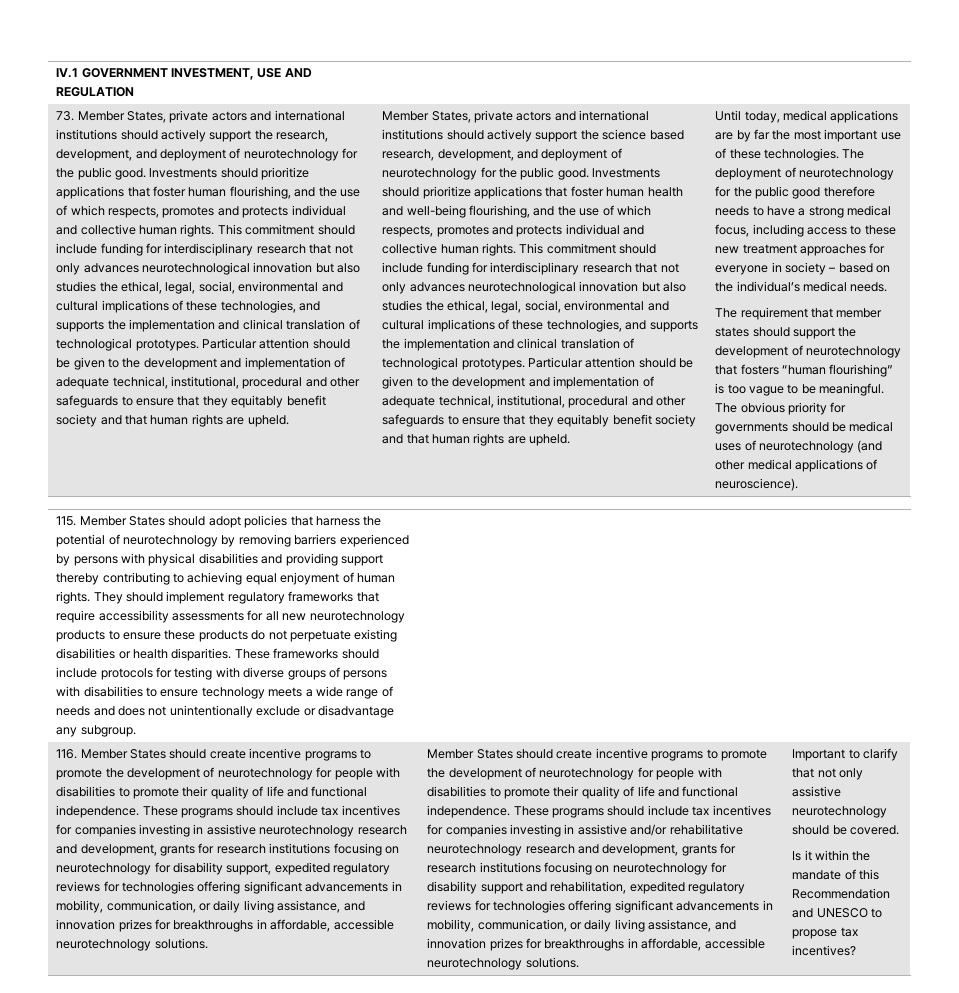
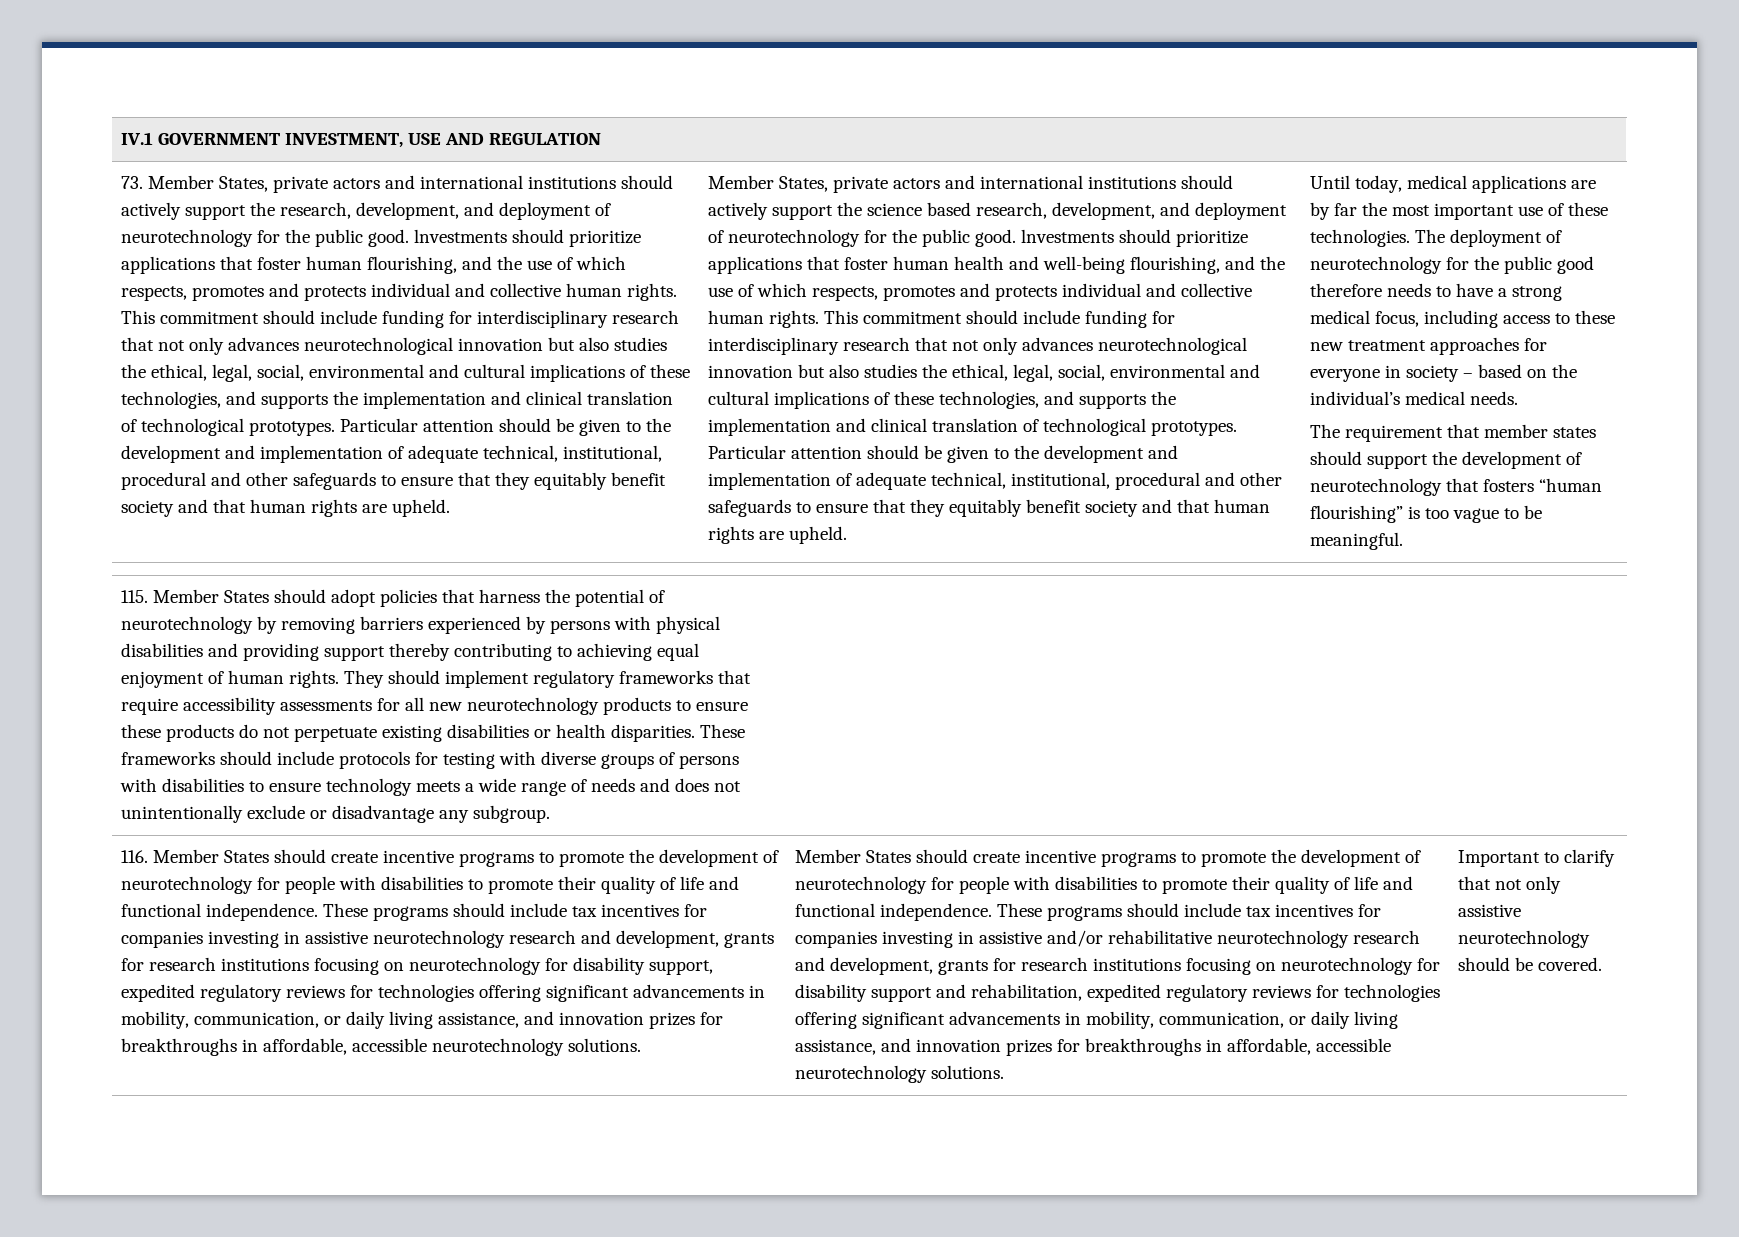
- The obvious priority for governments should be medical uses of neurotechnology (and other medical applications of neuroscience).
- Is it within the mandate of this Recommendation and UNESCO to propose tax incentives?

